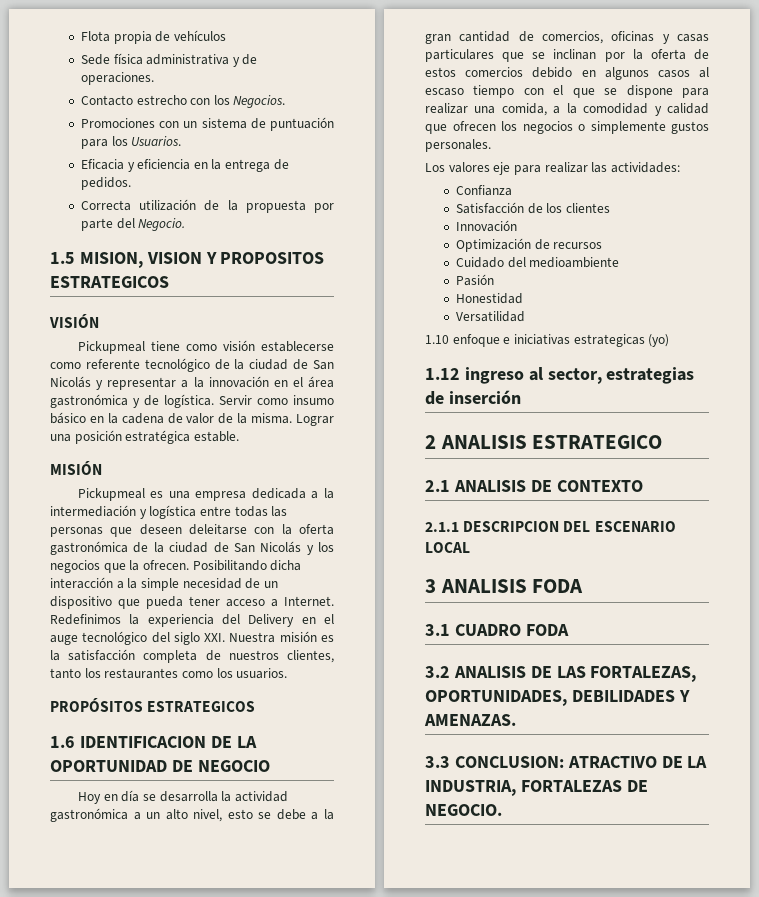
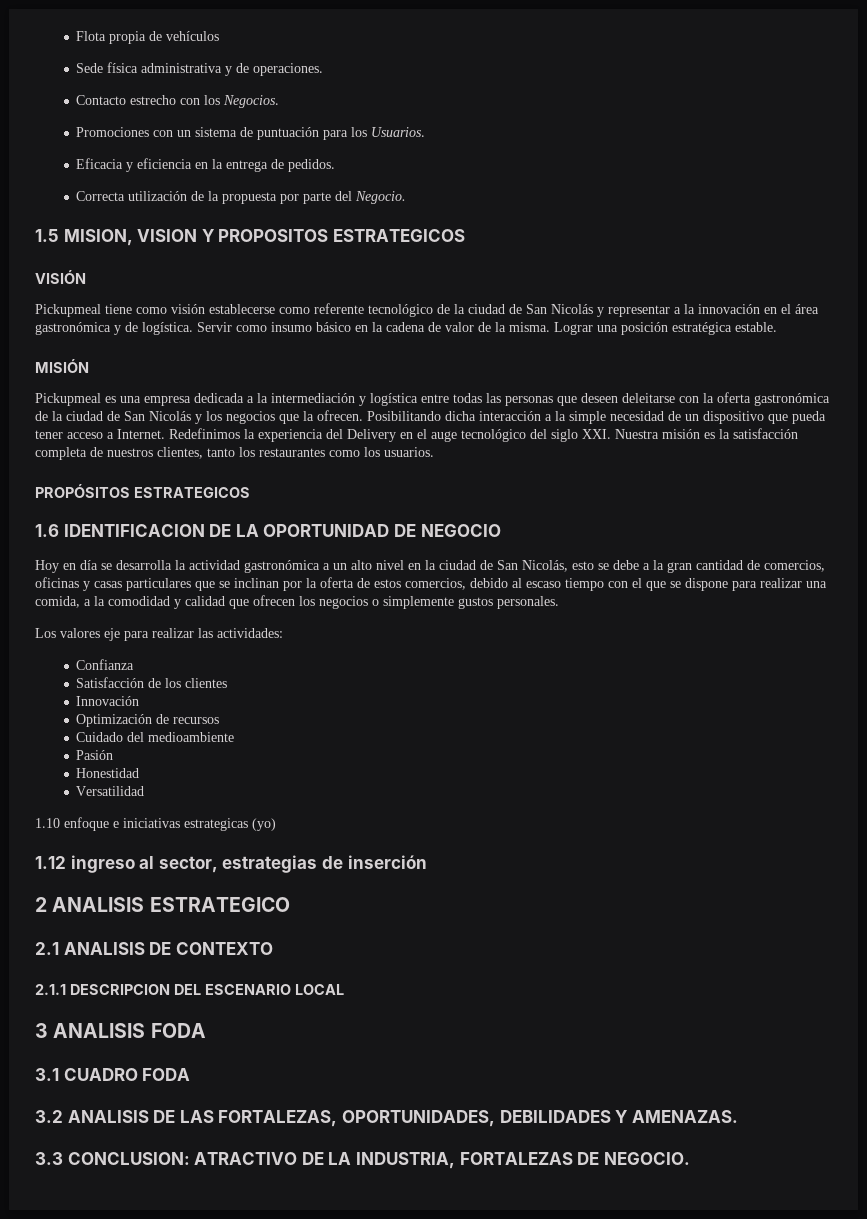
- Hoy en día se desarrolla la actividad gastronómica a un alto nivel, esto se debe a la gran cantidad de comercios, oficinas y casas particulares que se inclinan por la oferta de estos comercios debido en algunos casos al escaso tiempo con el que se dispone para realizar una comida, a la comodidad y calidad que ofrecen los negocios o simplemente gustos personales.
+ Hoy en día se desarrolla la actividad gastronómica a un alto nivel en la ciudad de San Nicolás, esto se debe a la gran cantidad de comercios, oficinas y casas particulares que se inclinan por la oferta de estos comercios, debido al escaso tiempo con el que se dispone para realizar una comida, a la comodidad y calidad que ofrecen los negocios o simplemente gustos personales.

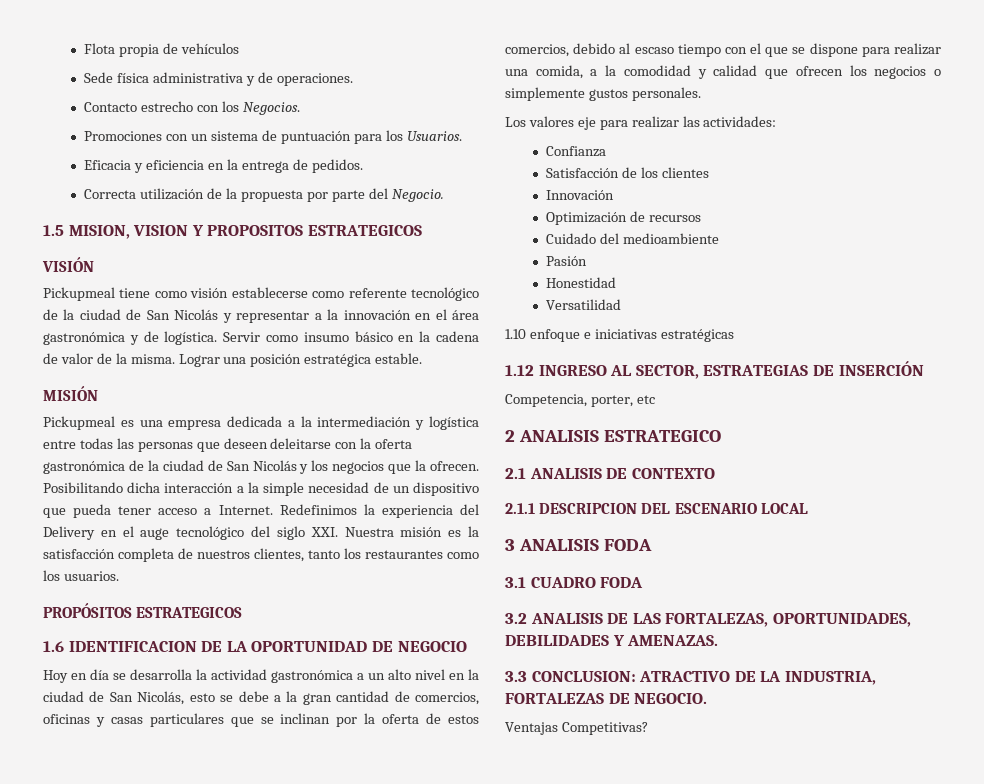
- 1.10 enfoque e iniciativas estrategicas (yo)
+ 1.10 enfoque e iniciativas estratégicas
- 1.12 ingreso al sector, estrategias de inserción
+ 1.12 INGRESO AL SECTOR, ESTRATEGIAS DE INSERCIÓN
+ Competencia, porter, etc
+ Ventajas Competitivas?

